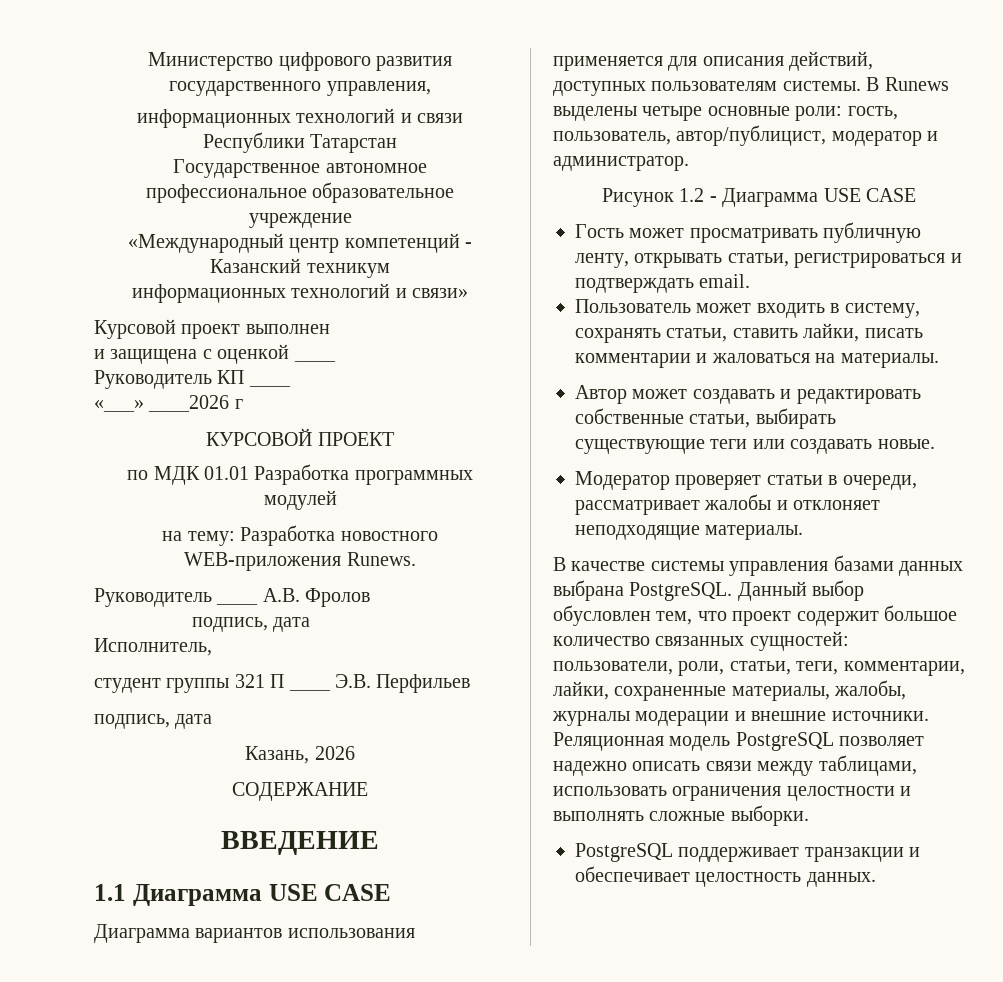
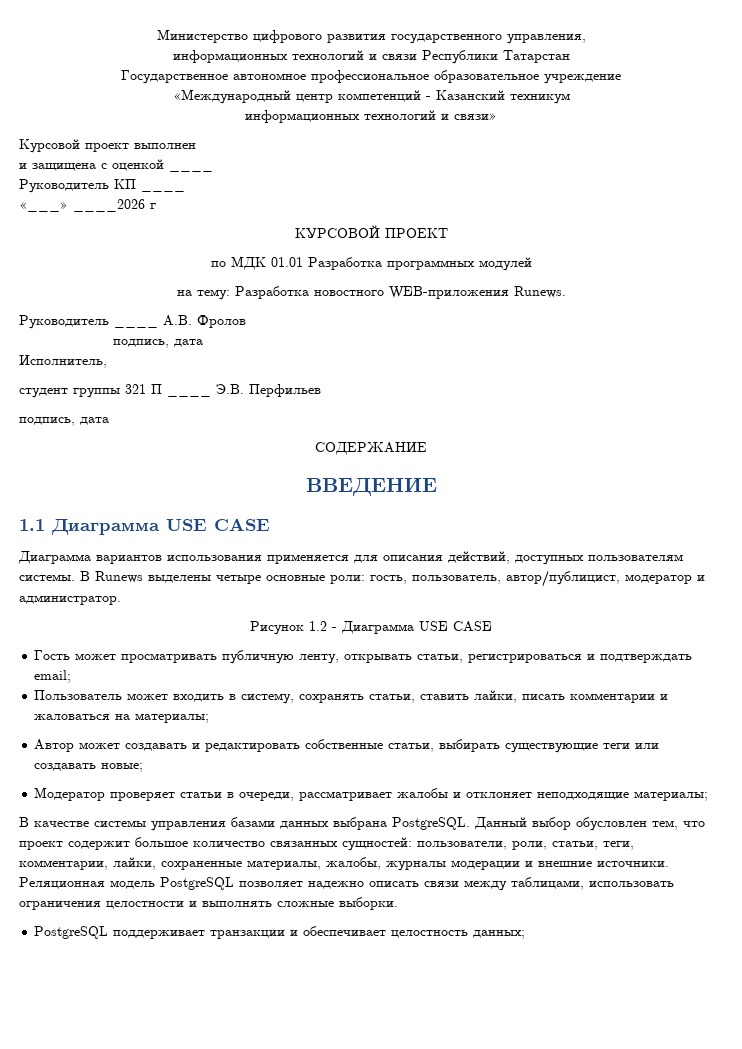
- Казань, 2026
- Гость может просматривать публичную ленту, открывать статьи, регистрироваться и подтверждать email.
+ Гость может просматривать публичную ленту, открывать статьи, регистрироваться и подтверждать email;
- Пользователь может входить в систему, сохранять статьи, ставить лайки, писать комментарии и жаловаться на материалы.
+ Пользователь может входить в систему, сохранять статьи, ставить лайки, писать комментарии и жаловаться на материалы;
- Автор может создавать и редактировать собственные статьи, выбирать существующие теги или создавать новые.
+ Автор может создавать и редактировать собственные статьи, выбирать существующие теги или создавать новые;
- Модератор проверяет статьи в очереди, рассматривает жалобы и отклоняет неподходящие материалы.
+ Модератор проверяет статьи в очереди, рассматривает жалобы и отклоняет неподходящие материалы;
- PostgreSQL поддерживает транзакции и обеспечивает целостность данных.
+ PostgreSQL поддерживает транзакции и обеспечивает целостность данных;

